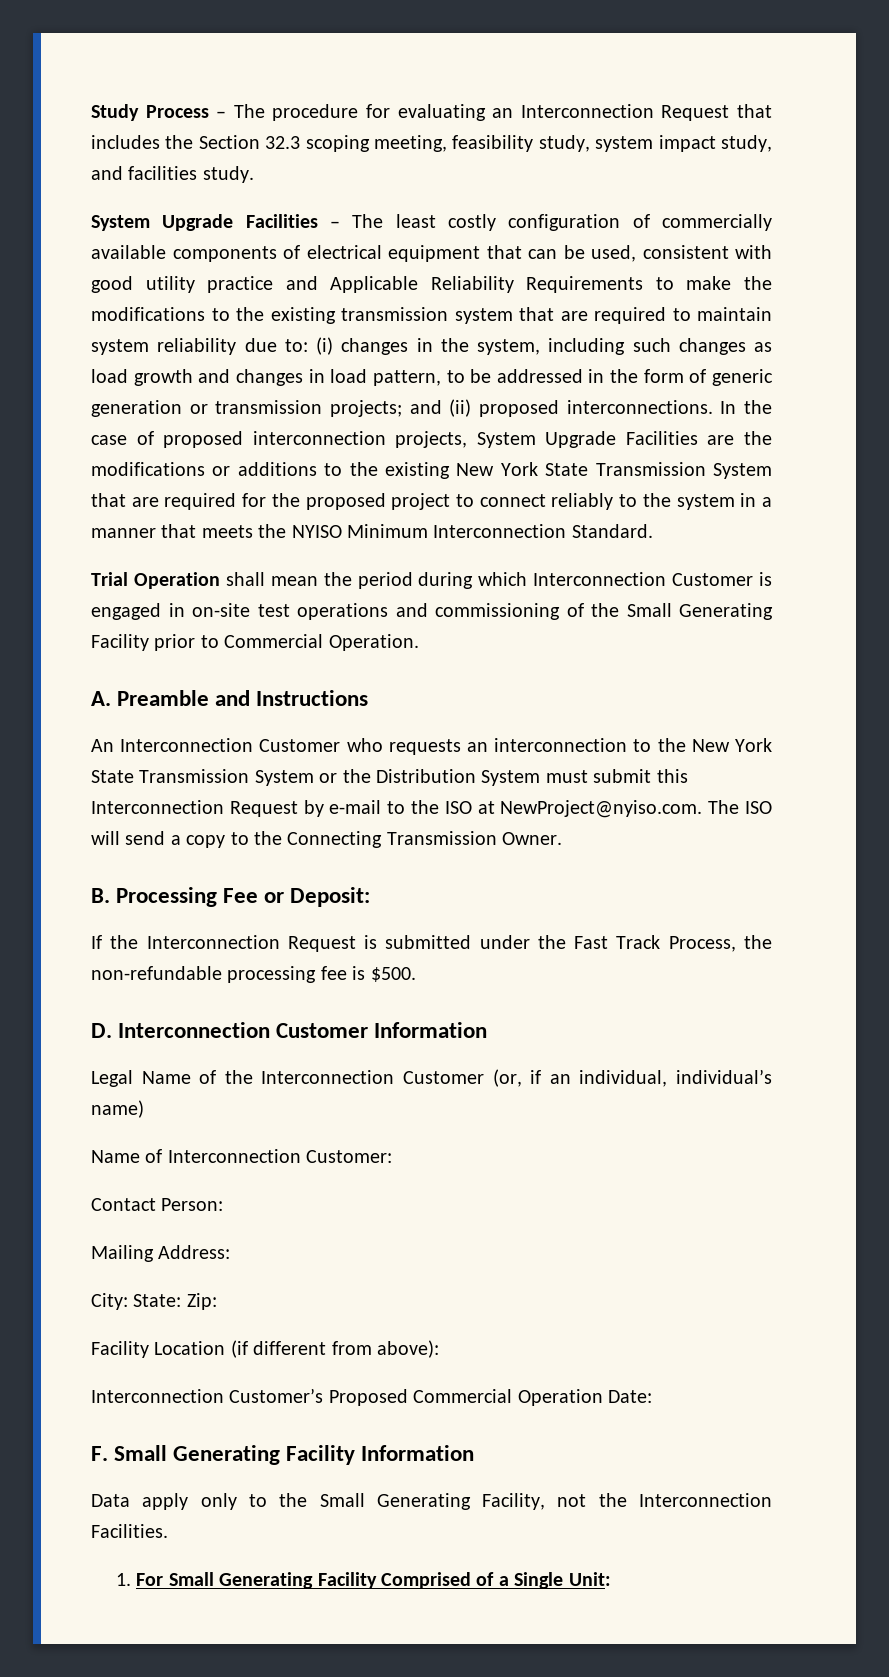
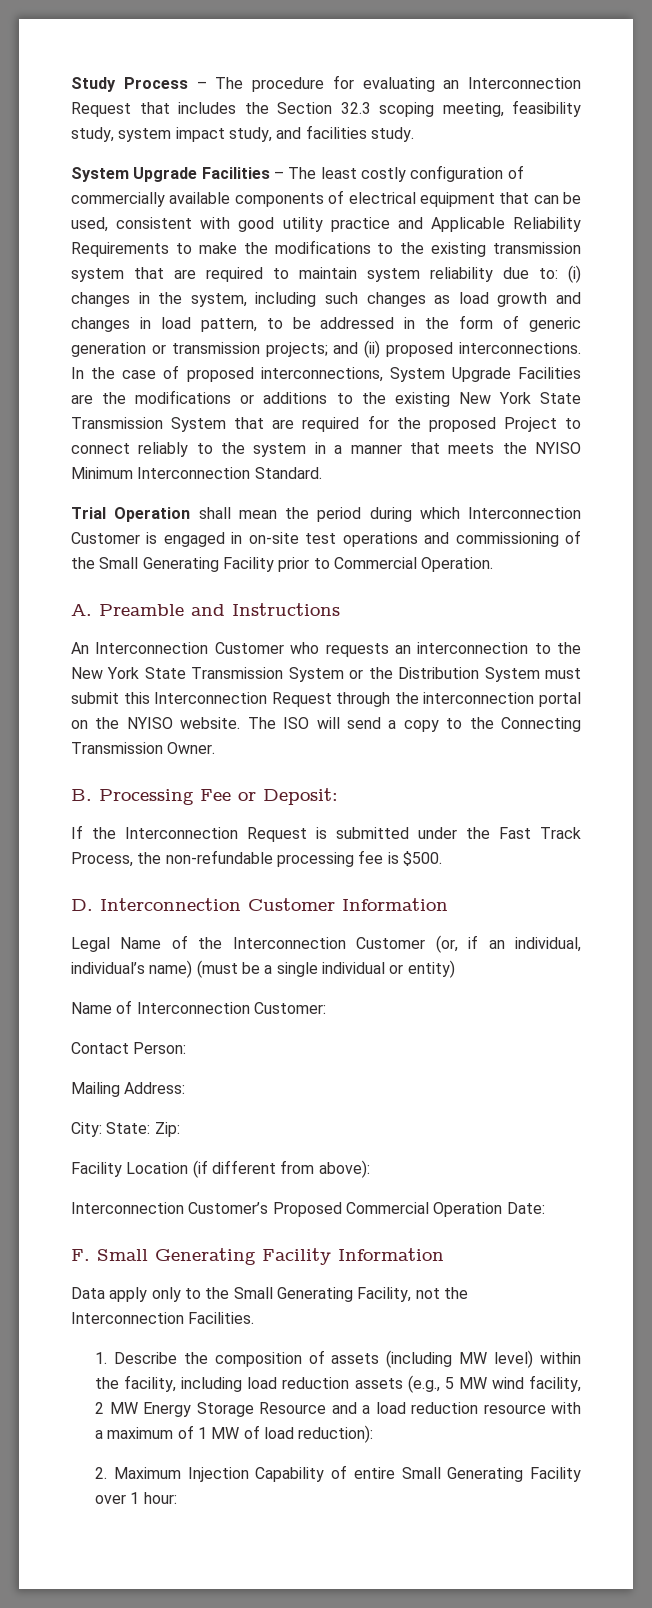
- In the case of proposed interconnection projects, System Upgrade Facilities are the modifications or additions to the existing New York State Transmission System that are required for the proposed project to connect reliably to the system in a manner that meets the NYISO Minimum Interconnection Standard.
+ In the case of proposed interconnections, System Upgrade Facilities are the modifications or additions to the existing New York State Transmission System that are required for the proposed Project to connect reliably to the system in a manner that meets the NYISO Minimum Interconnection Standard.
- An Interconnection Customer who requests an interconnection to the New York State Transmission System or the Distribution System must submit this Interconnection Request by e-mail to the ISO at NewProject@nyiso.com. The ISO will send a copy to the Connecting Transmission Owner.
+ An Interconnection Customer who requests an interconnection to the New York State Transmission System or the Distribution System must submit this Interconnection Request through the interconnection portal on the NYISO website. The ISO will send a copy to the Connecting Transmission Owner.
- Legal Name of the Interconnection Customer (or, if an individual, individual’s name)
+ Legal Name of the Interconnection Customer (or, if an individual, individual’s name) (must be a single individual or entity)
- 1. For Small Generating Facility Comprised of a Single Unit:
+ 1. Describe the composition of assets (including MW level) within the facility, including load reduction assets (e.g., 5 MW wind facility, 2 MW Energy Storage Resource and a load reduction resource with a maximum of 1 MW of load reduction):
+ 2. Maximum Injection Capability of entire Small Generating Facility over 1 hour:

